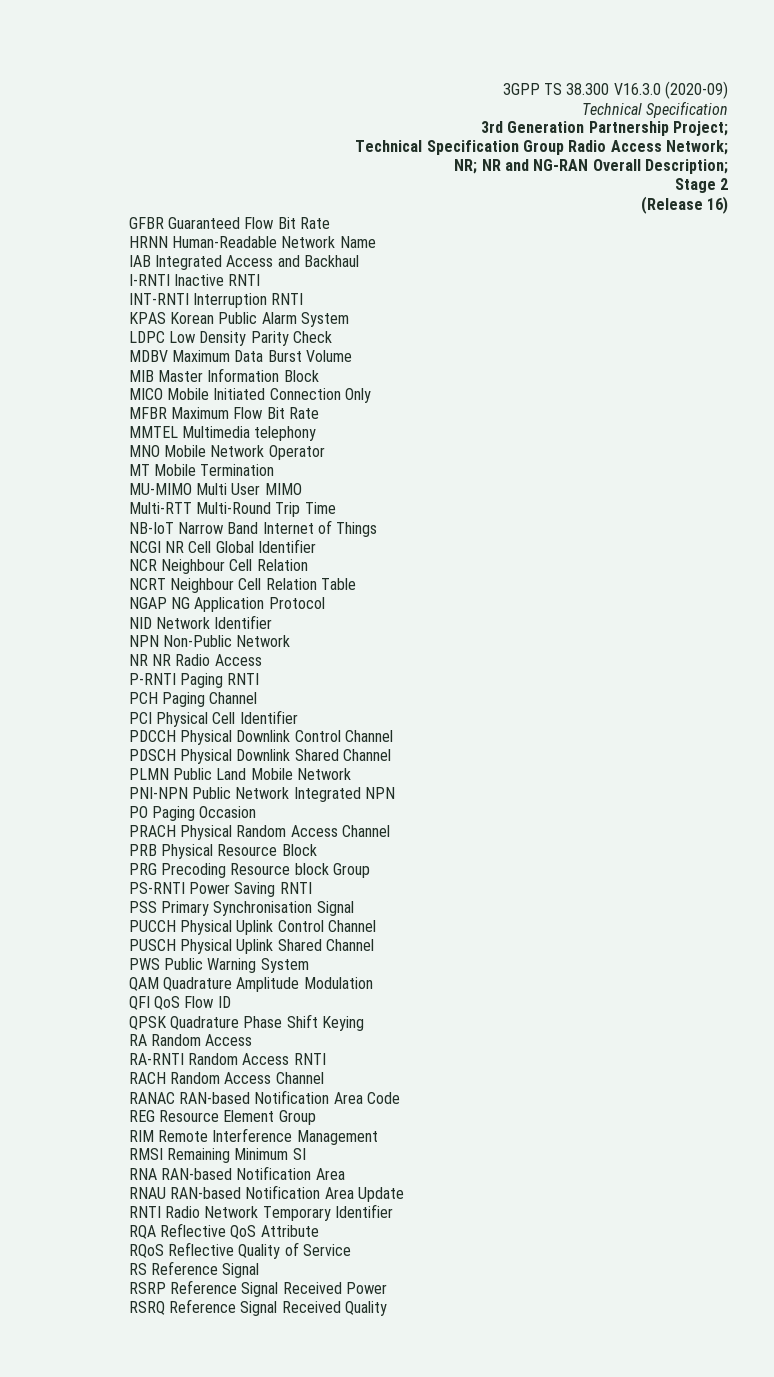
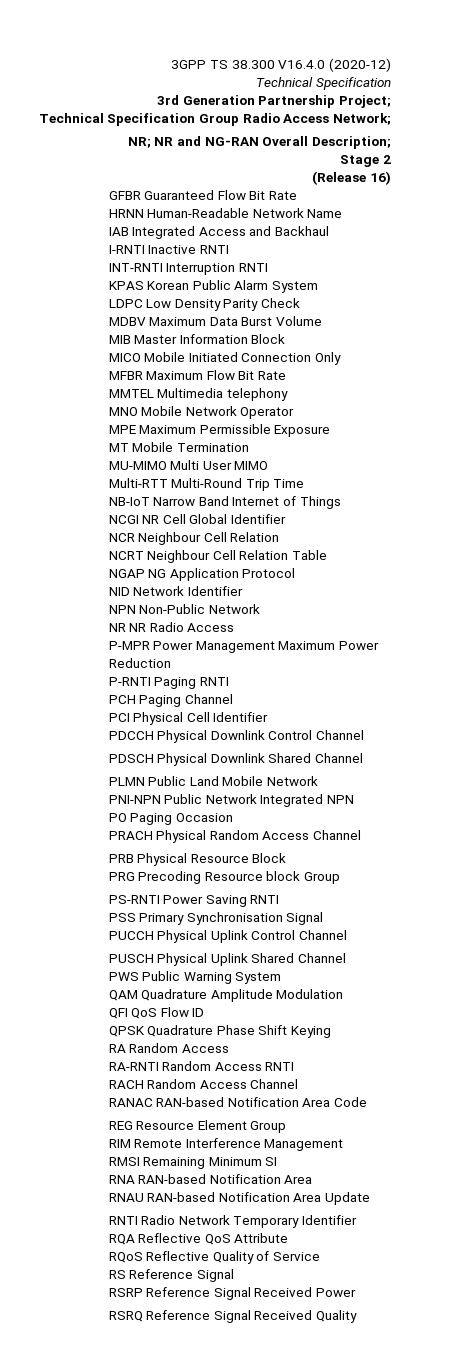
- 3GPP TS 38.300 V16.3.0 (2020-09)
+ 3GPP TS 38.300 V16.4.0 (2020-12)
+ MPE Maximum Permissible Exposure
+ P-MPR Power Management Maximum Power Reduction

